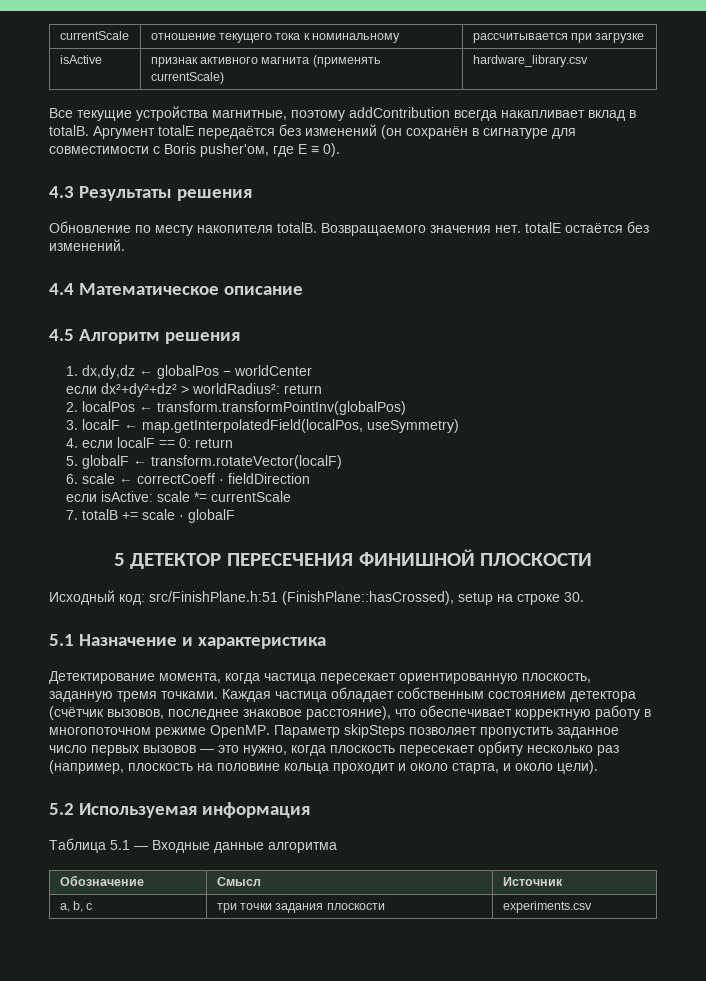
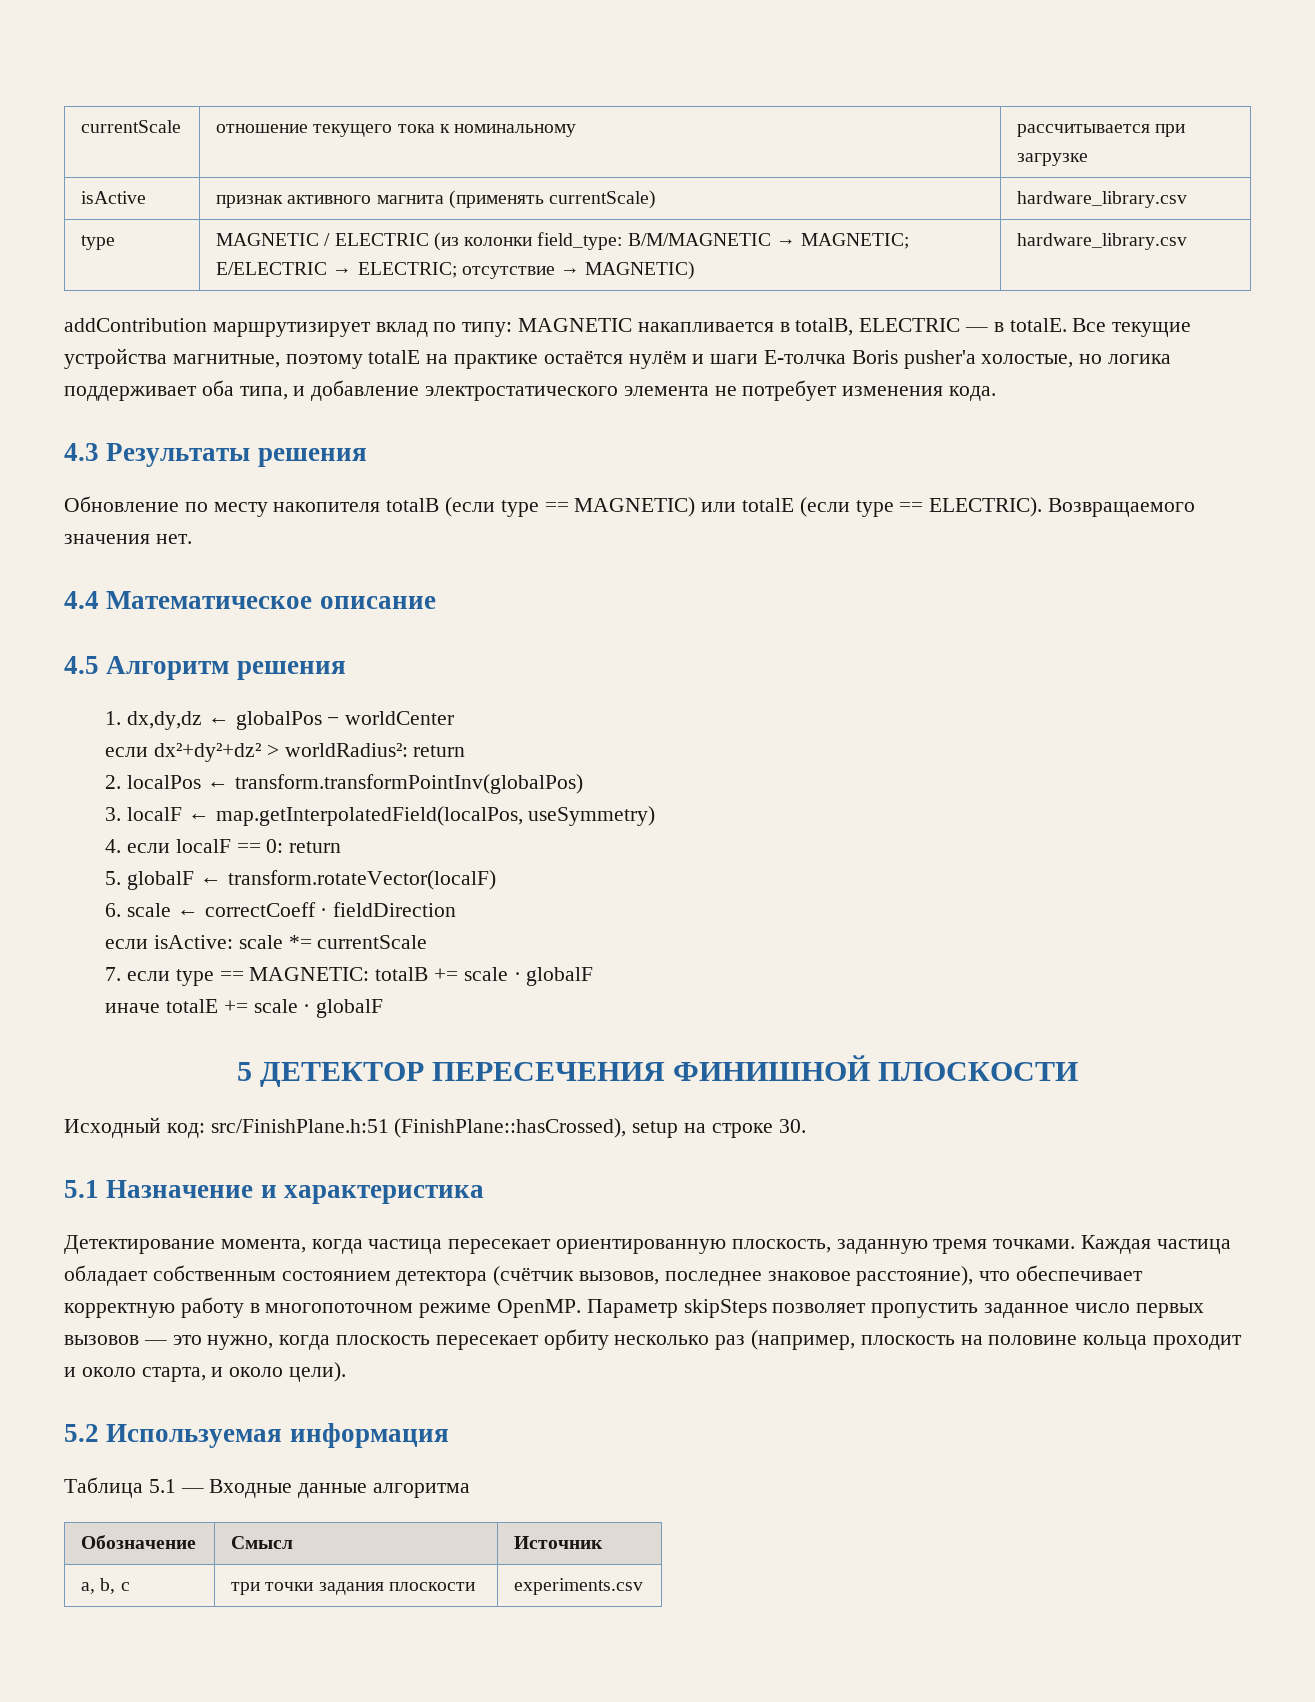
- Все текущие устройства магнитные, поэтому addContribution всегда накапливает вклад в totalB. Аргумент totalE передаётся без изменений (он сохранён в сигнатуре для совместимости с Boris pusher'ом, где E ≡ 0).
+ type | MAGNETIC / ELECTRIC (из колонки field_type: B/M/MAGNETIC → MAGNETIC; E/ELECTRIC → ELECTRIC; отсутствие → MAGNETIC) | hardware_library.csv
+ addContribution маршрутизирует вклад по типу: MAGNETIC накапливается в totalB, ELECTRIC — в totalE. Все текущие устройства магнитные, поэтому totalE на практике остаётся нулём и шаги E-толчка Boris pusher'а холостые, но логика поддерживает оба типа, и добавление электростатического элемента не потребует изменения кода.
- Обновление по месту накопителя totalB.
+ Обновление по месту накопителя totalB (если type == MAGNETIC) или totalE (если type == ELECTRIC).
- Возвращаемого значения нет. totalE остаётся без изменений.
+ Возвращаемого значения нет.
- 7. totalB += scale · globalF
+ 7. если type == MAGNETIC: totalB += scale · globalF
+ иначе totalE += scale · globalF

